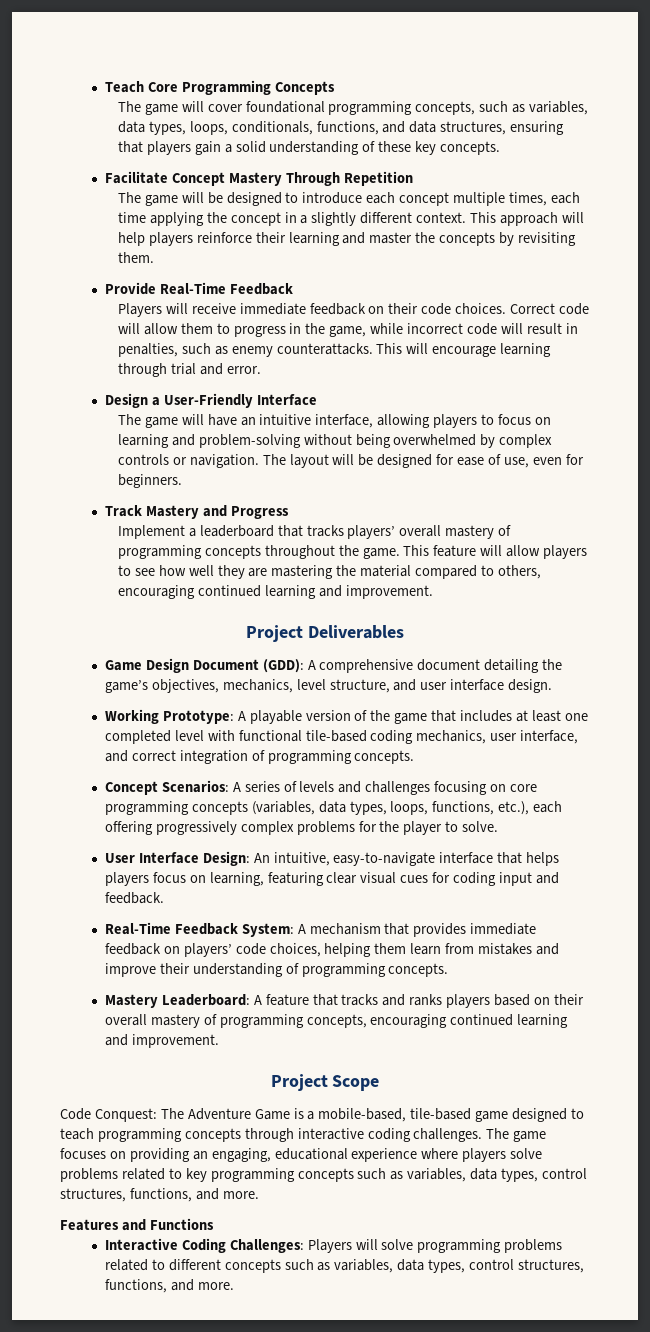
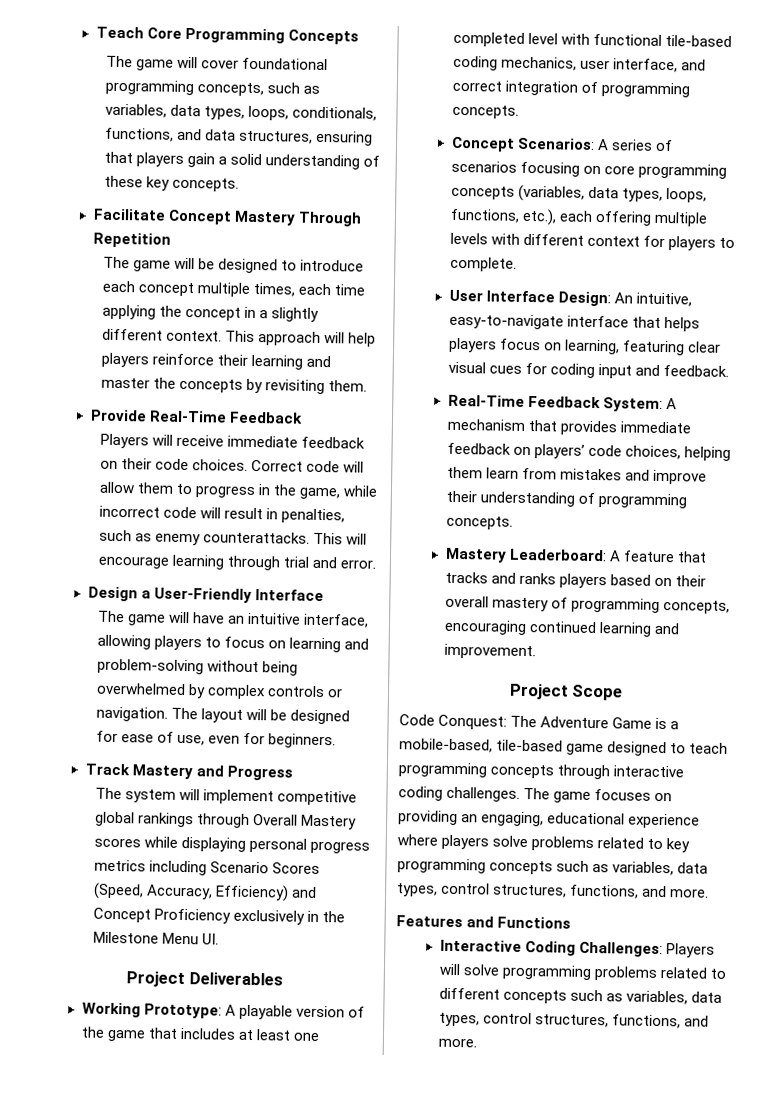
- Implement a leaderboard that tracks players’ overall mastery of programming concepts throughout the game. This feature will allow players to see how well they are mastering the material compared to others, encouraging continued learning and improvement.
+ The system will implement competitive global rankings through Overall Mastery scores while displaying personal progress metrics including Scenario Scores (Speed, Accuracy, Efficiency) and Concept Proficiency exclusively in the Milestone Menu UI.
  Project Deliverables
- Game Design Document (GDD): A comprehensive document detailing the game’s objectives, mechanics, level structure, and user interface design.
- Concept Scenarios: A series of levels and challenges focusing on core programming concepts (variables, data types, loops, functions, etc.), each offering progressively complex problems for the player to solve.
+ Concept Scenarios: A series of scenarios focusing on core programming concepts (variables, data types, loops, functions, etc.), each offering multiple levels with different context for players to complete.

